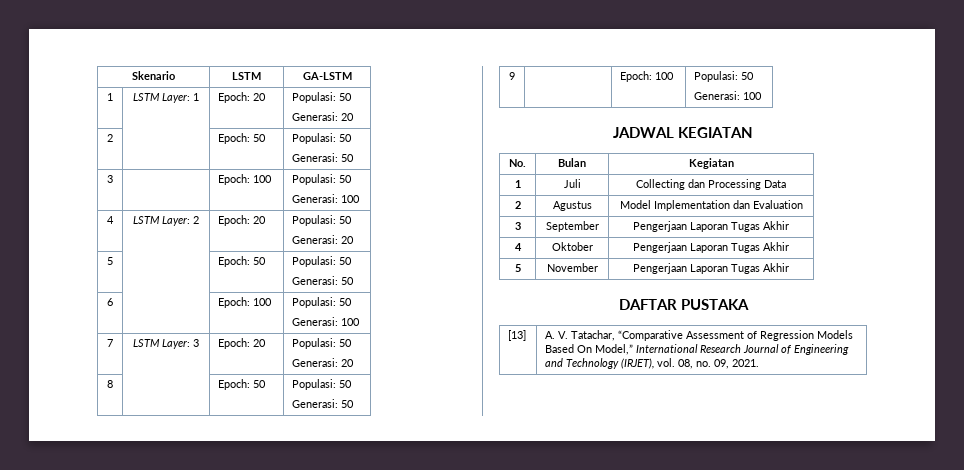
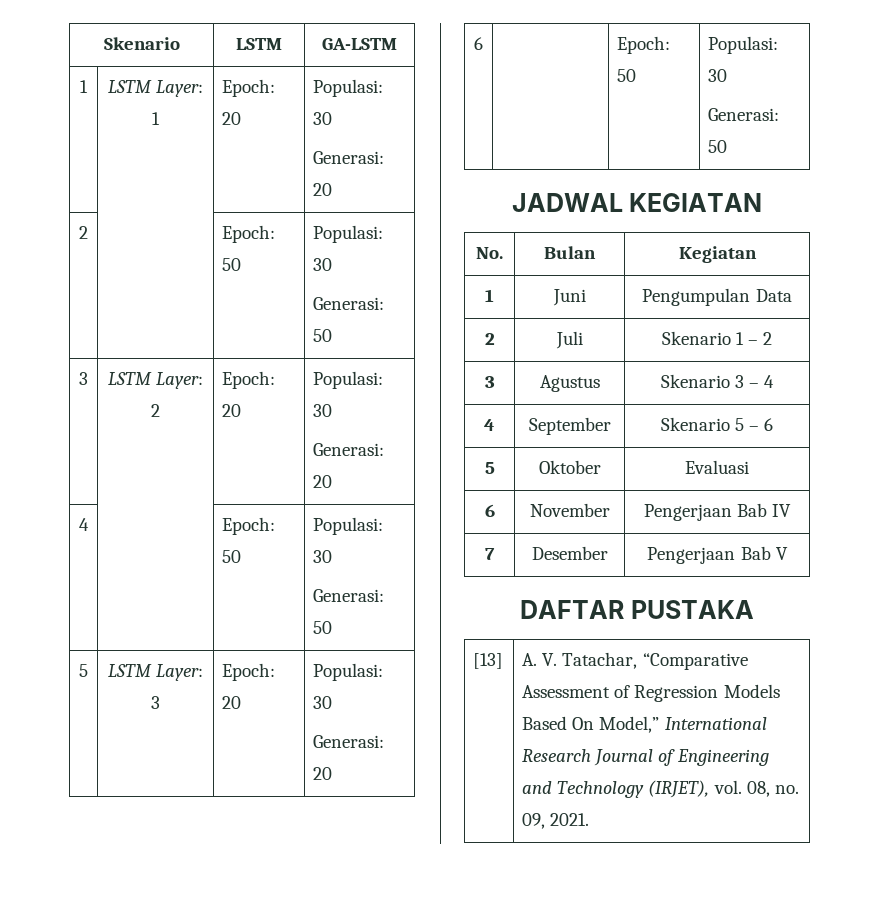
- 1 | LSTM Layer: 1 | Epoch: 20 | Populasi: 50
+ 1 | LSTM Layer: 1 | Epoch: 20 | Populasi: 30
- 2 | | Epoch: 50 | Populasi: 50
+ 2 | | Epoch: 50 | Populasi: 30
- 3 | | Epoch: 100 | Populasi: 50
- Generasi: 100
- 4 | LSTM Layer: 2 | Epoch: 20 | Populasi: 50
+ 3 | LSTM Layer: 2 | Epoch: 20 | Populasi: 30
  Generasi: 20
- 5 | | Epoch: 50 | Populasi: 50
+ 4 | | Epoch: 50 | Populasi: 30
  Generasi: 50
- 6 | | Epoch: 100 | Populasi: 50
- Generasi: 100
- 7 | LSTM Layer: 3 | Epoch: 20 | Populasi: 50
+ 5 | LSTM Layer: 3 | Epoch: 20 | Populasi: 30
  Generasi: 20
- 8 | | Epoch: 50 | Populasi: 50
+ 6 | | Epoch: 50 | Populasi: 30
  Generasi: 50
- 9 | | Epoch: 100 | Populasi: 50
- Generasi: 100
- 1 | Juli | Collecting dan Processing Data
- 2 | Agustus | Model Implementation dan Evaluation
- 3 | September | Pengerjaan Laporan Tugas Akhir
- 4 | Oktober | Pengerjaan Laporan Tugas Akhir
- 5 | November | Pengerjaan Laporan Tugas Akhir
+ 1 | Juni | Pengumpulan Data
+ 2 | Juli | Skenario 1 – 2
+ 3 | Agustus | Skenario 3 – 4
+ 4 | September | Skenario 5 – 6
+ 5 | Oktober | Evaluasi
+ 6 | November | Pengerjaan Bab IV
+ 7 | Desember | Pengerjaan Bab V

